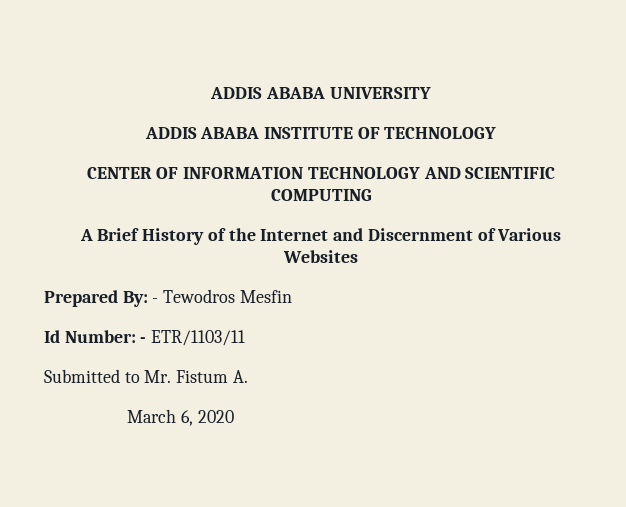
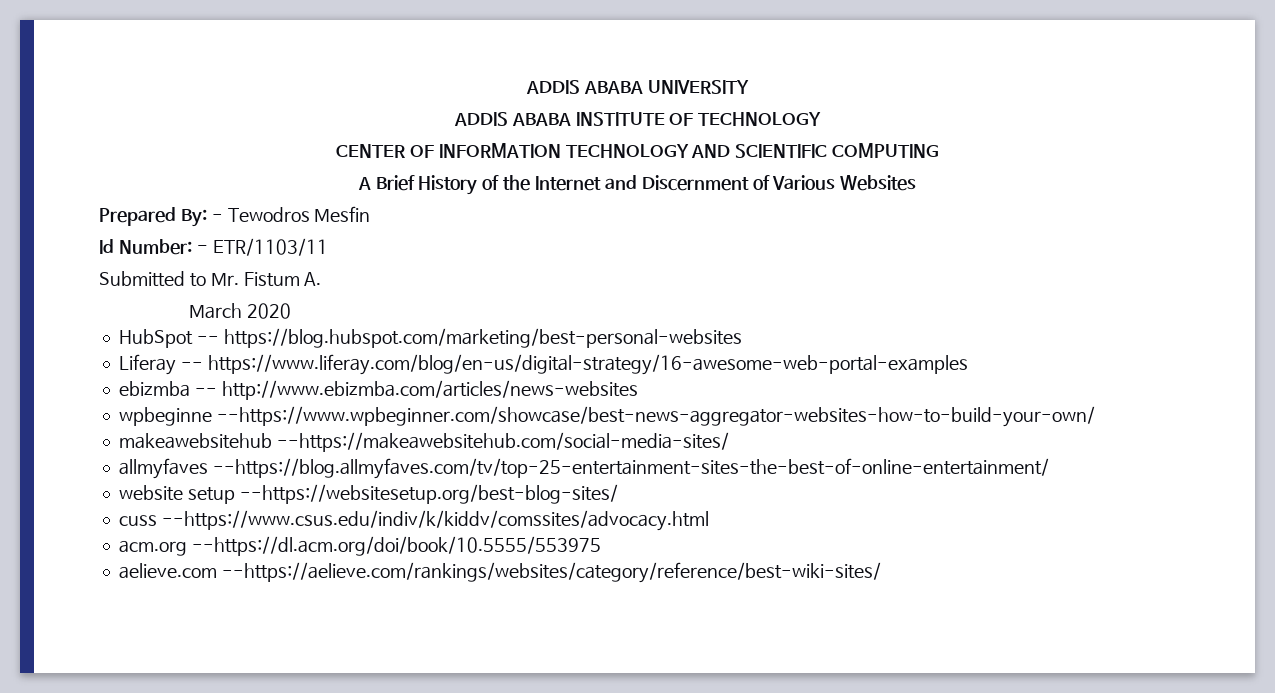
- March 6, 2020
+ March 2020
+ HubSpot -- https://blog.hubspot.com/marketing/best-personal-websites
+ Liferay -- https://www.liferay.com/blog/en-us/digital-strategy/16-awesome-web-portal-examples
+ ebizmba -- http://www.ebizmba.com/articles/news-websites
+ wpbeginne --https://www.wpbeginner.com/showcase/best-news-aggregator-websites-how-to-build-your-own/
+ makeawebsitehub --https://makeawebsitehub.com/social-media-sites/
+ allmyfaves --https://blog.allmyfaves.com/tv/top-25-entertainment-sites-the-best-of-online-entertainment/
+ website setup --https://websitesetup.org/best-blog-sites/
+ cuss --https://www.csus.edu/indiv/k/kiddv/comssites/advocacy.html
+ acm.org --https://dl.acm.org/doi/book/10.5555/553975
+ aelieve.com --https://aelieve.com/rankings/websites/category/reference/best-wiki-sites/

